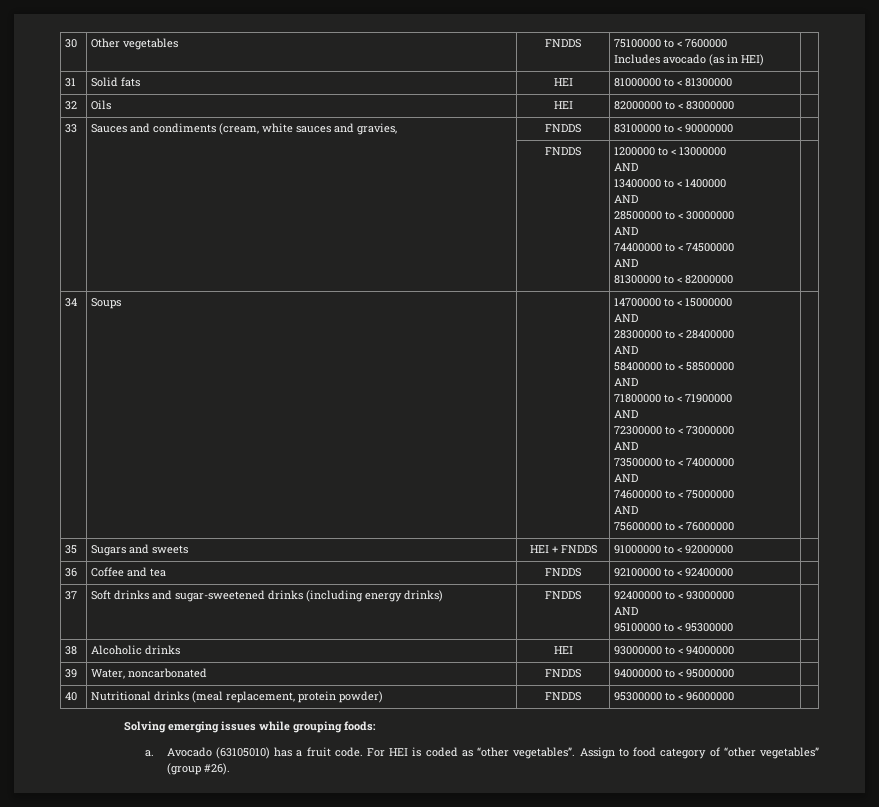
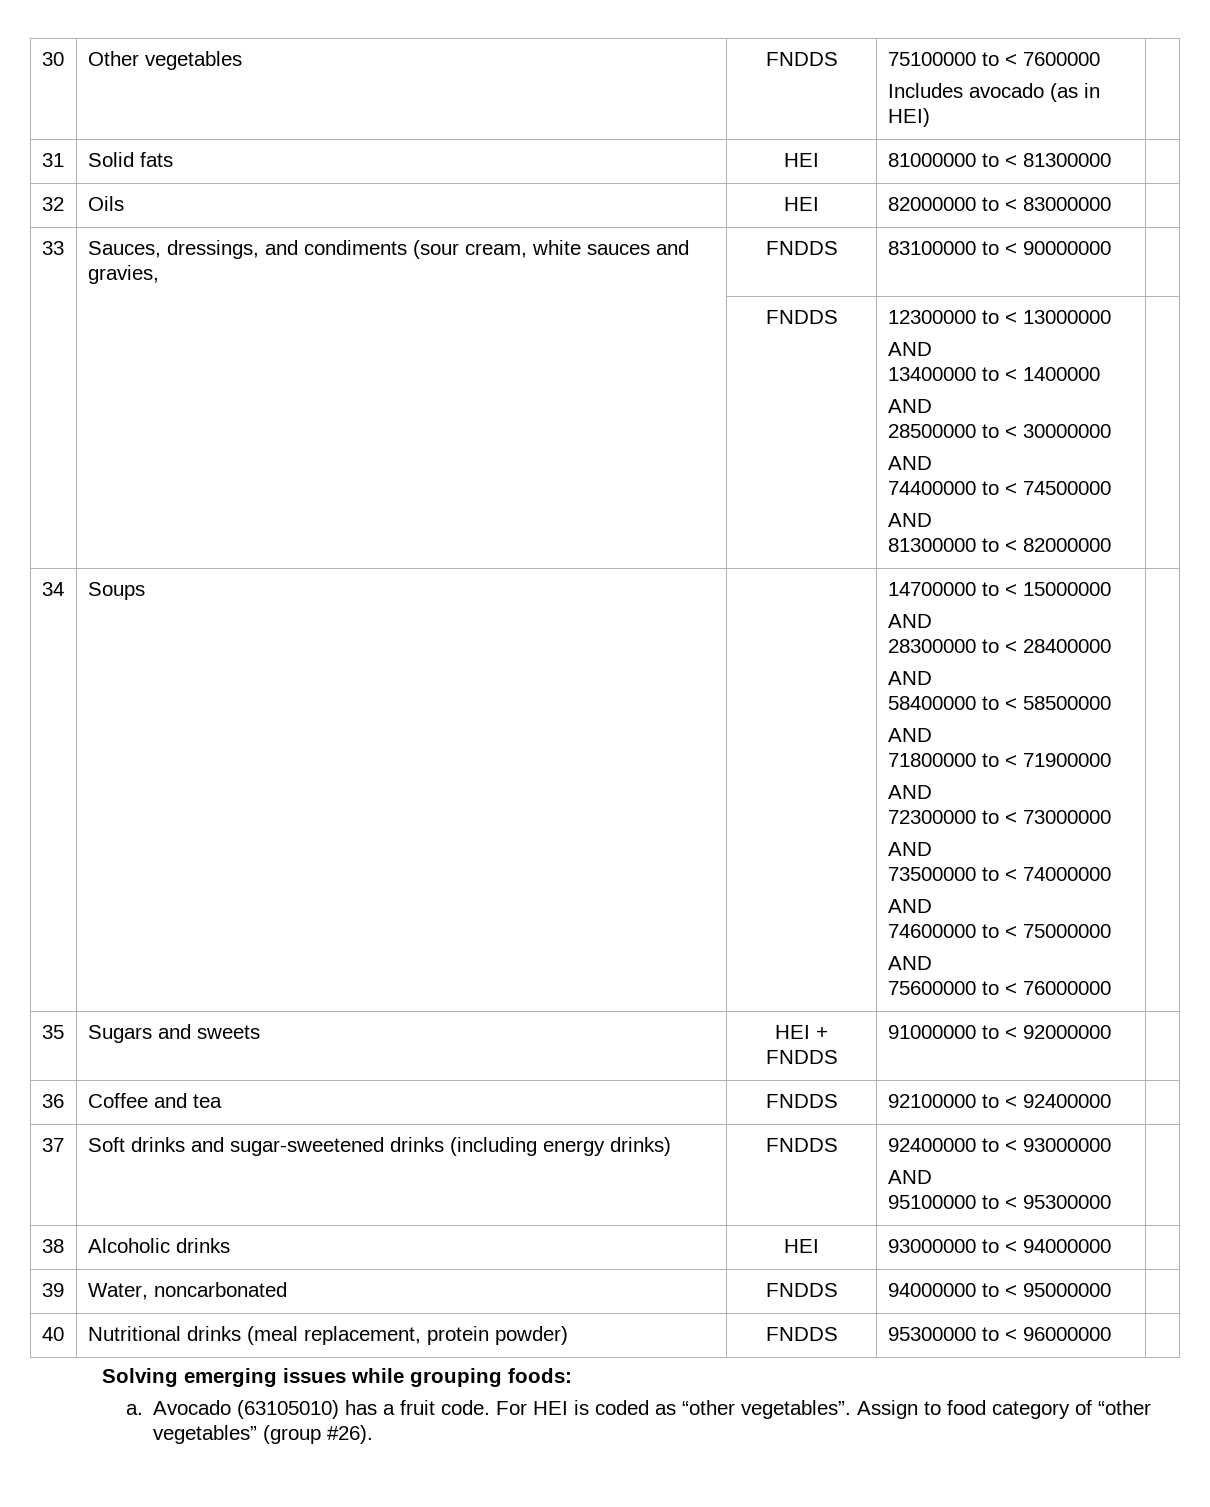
- 33 | Sauces and condiments (cream, white sauces and gravies, | FNDDS | 83100000 to < 90000000 |
+ 33 | Sauces, dressings, and condiments (sour cream, white sauces and gravies, | FNDDS | 83100000 to < 90000000 |
- | | FNDDS | 1200000 to < 13000000
+ | | FNDDS | 12300000 to < 13000000

